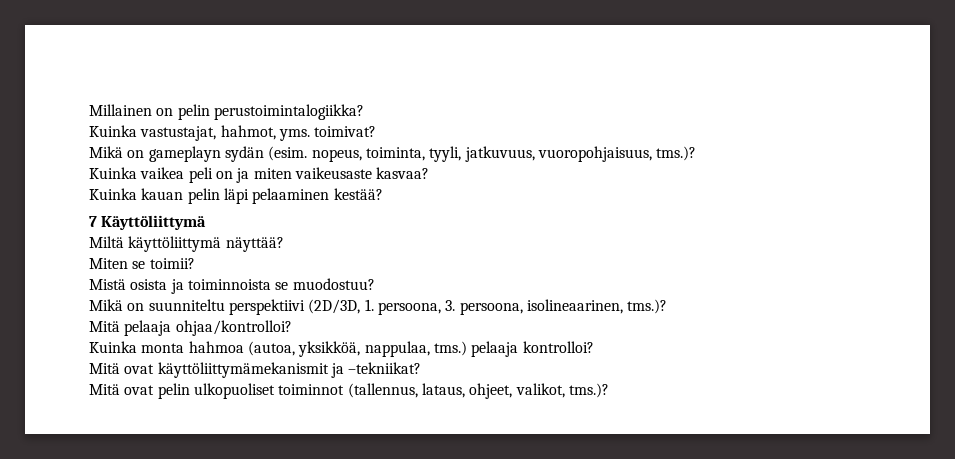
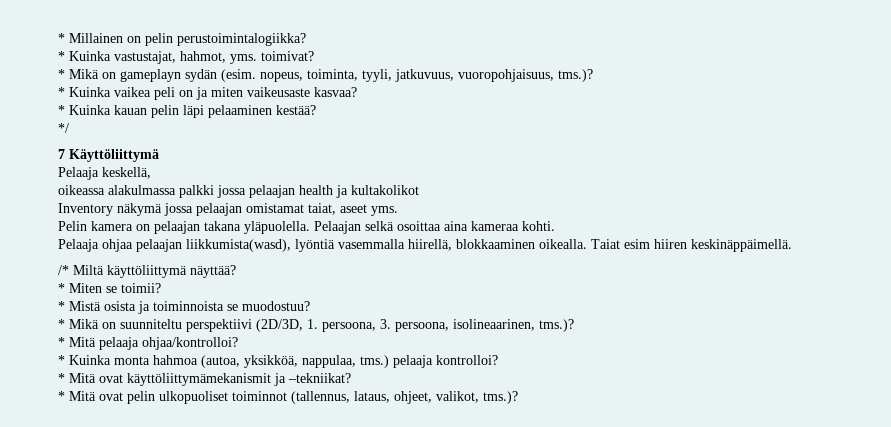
- Millainen on pelin perustoimintalogiikka?
+ * Millainen on pelin perustoimintalogiikka?
- Kuinka vastustajat, hahmot, yms. toimivat?
+ * Kuinka vastustajat, hahmot, yms. toimivat?
- Mikä on gameplayn sydän (esim. nopeus, toiminta, tyyli, jatkuvuus, vuoropohjaisuus, tms.)?
+ * Mikä on gameplayn sydän (esim. nopeus, toiminta, tyyli, jatkuvuus, vuoropohjaisuus, tms.)?
- Kuinka vaikea peli on ja miten vaikeusaste kasvaa?
+ * Kuinka vaikea peli on ja miten vaikeusaste kasvaa?
- Kuinka kauan pelin läpi pelaaminen kestää?
+ * Kuinka kauan pelin läpi pelaaminen kestää?
+ */
- Miltä käyttöliittymä näyttää?
+ Pelaaja keskellä,
+ oikeassa alakulmassa palkki jossa pelaajan health ja kultakolikot
+ Inventory näkymä jossa pelaajan omistamat taiat, aseet yms.
+ Pelin kamera on pelaajan takana yläpuolella. Pelaajan selkä osoittaa aina kameraa kohti.
+ Pelaaja ohjaa pelaajan liikkumista(wasd), lyöntiä vasemmalla hiirellä, blokkaaminen oikealla. Taiat esim hiiren keskinäppäimellä.
+ /* Miltä käyttöliittymä näyttää?
- Miten se toimii?
+ * Miten se toimii?
- Mistä osista ja toiminnoista se muodostuu?
+ * Mistä osista ja toiminnoista se muodostuu?
- Mikä on suunniteltu perspektiivi (2D/3D, 1. persoona, 3. persoona, isolineaarinen, tms.)?
+ * Mikä on suunniteltu perspektiivi (2D/3D, 1. persoona, 3. persoona, isolineaarinen, tms.)?
- Mitä pelaaja ohjaa/kontrolloi?
+ * Mitä pelaaja ohjaa/kontrolloi?
- Kuinka monta hahmoa (autoa, yksikköä, nappulaa, tms.) pelaaja kontrolloi?
+ * Kuinka monta hahmoa (autoa, yksikköä, nappulaa, tms.) pelaaja kontrolloi?
- Mitä ovat käyttöliittymämekanismit ja –tekniikat?
+ * Mitä ovat käyttöliittymämekanismit ja –tekniikat?
- Mitä ovat pelin ulkopuoliset toiminnot (tallennus, lataus, ohjeet, valikot, tms.)?
+ * Mitä ovat pelin ulkopuoliset toiminnot (tallennus, lataus, ohjeet, valikot, tms.)?

